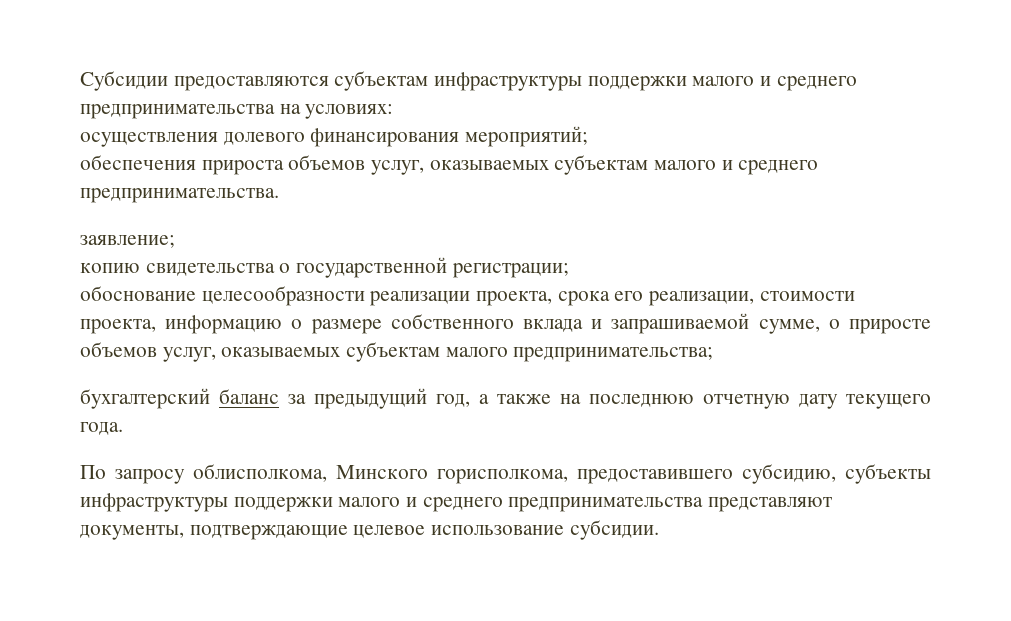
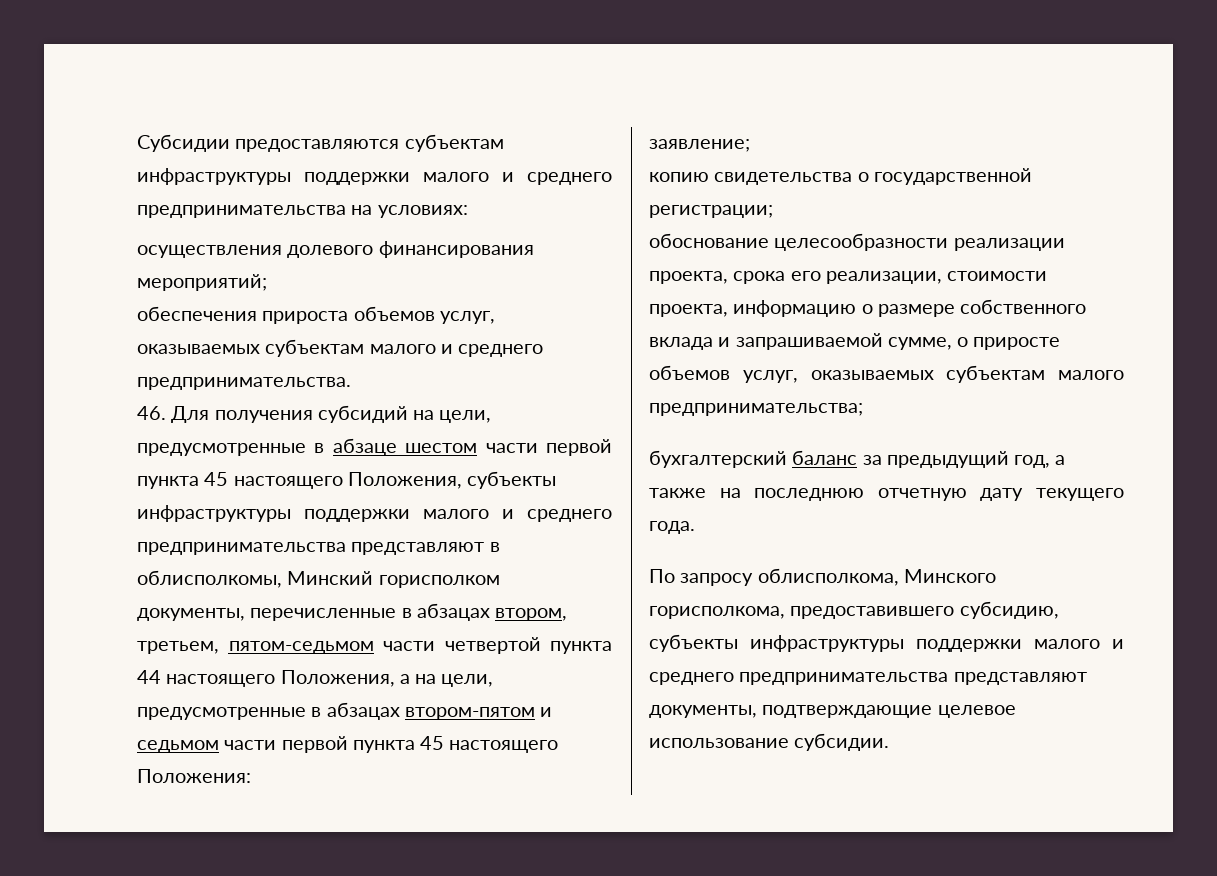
+ 46. Для получения субсидий на цели, предусмотренные в абзаце шестом части первой пункта 45 настоящего Положения, субъекты инфраструктуры поддержки малого и среднего предпринимательства представляют в облисполкомы, Минский горисполком документы, перечисленные в абзацах втором, третьем, пятом-седьмом части четвертой пункта 44 настоящего Положения, а на цели, предусмотренные в абзацах втором-пятом и седьмом части первой пункта 45 настоящего Положения:

